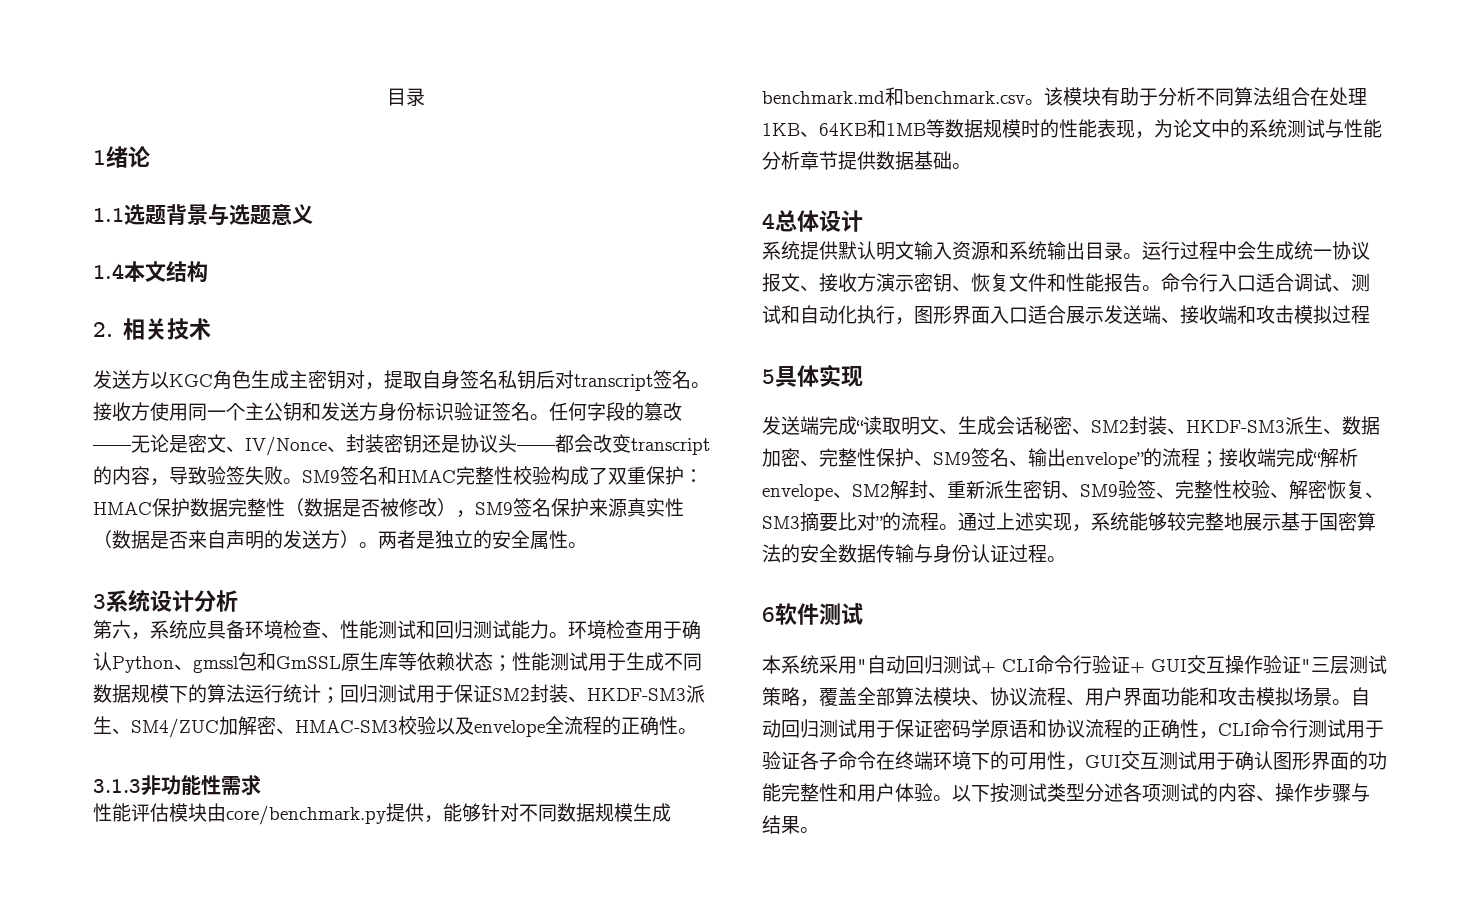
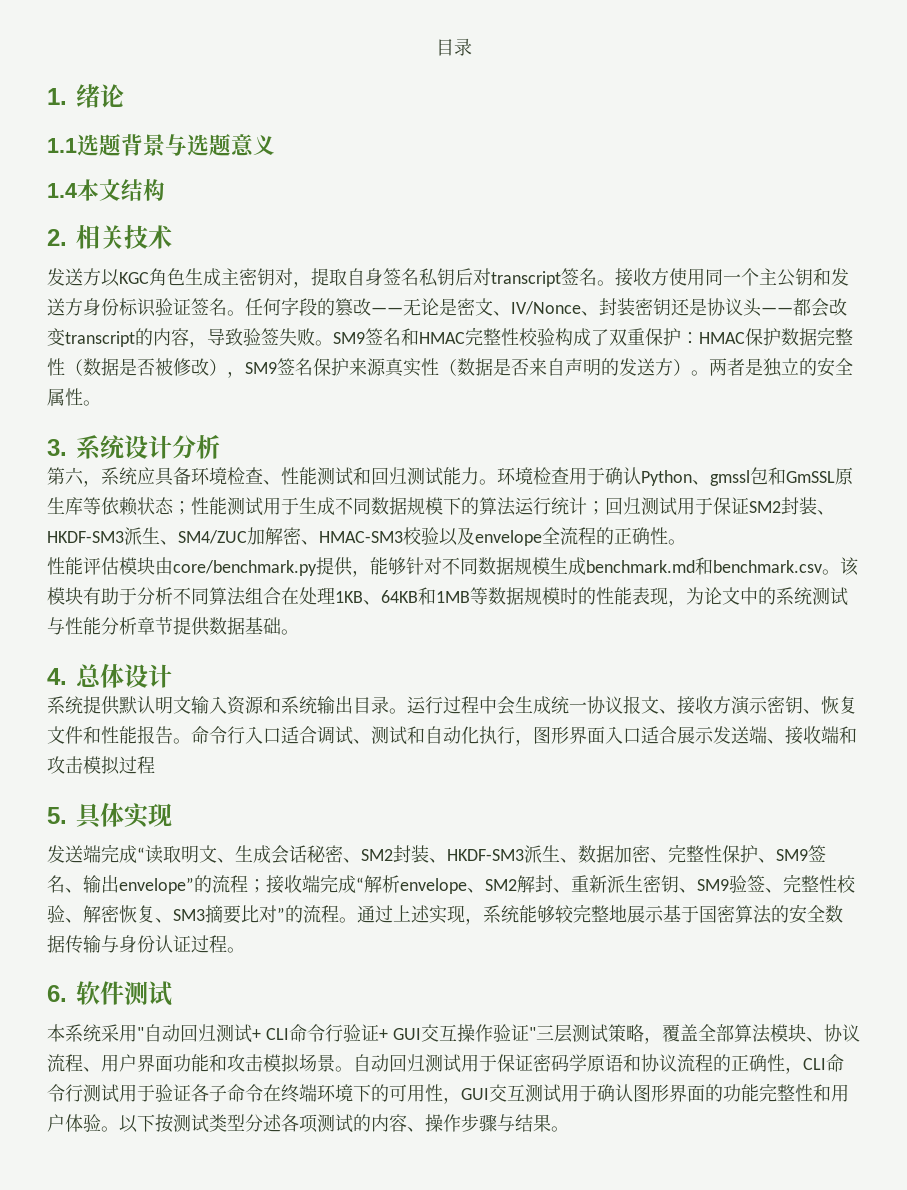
- 1绪论
+ 1.绪论
- 3系统设计分析
+ 3.系统设计分析
- 3.1.3非功能性需求
- 4总体设计
+ 4.总体设计
- 5具体实现
+ 5.具体实现
- 6软件测试
+ 6.软件测试

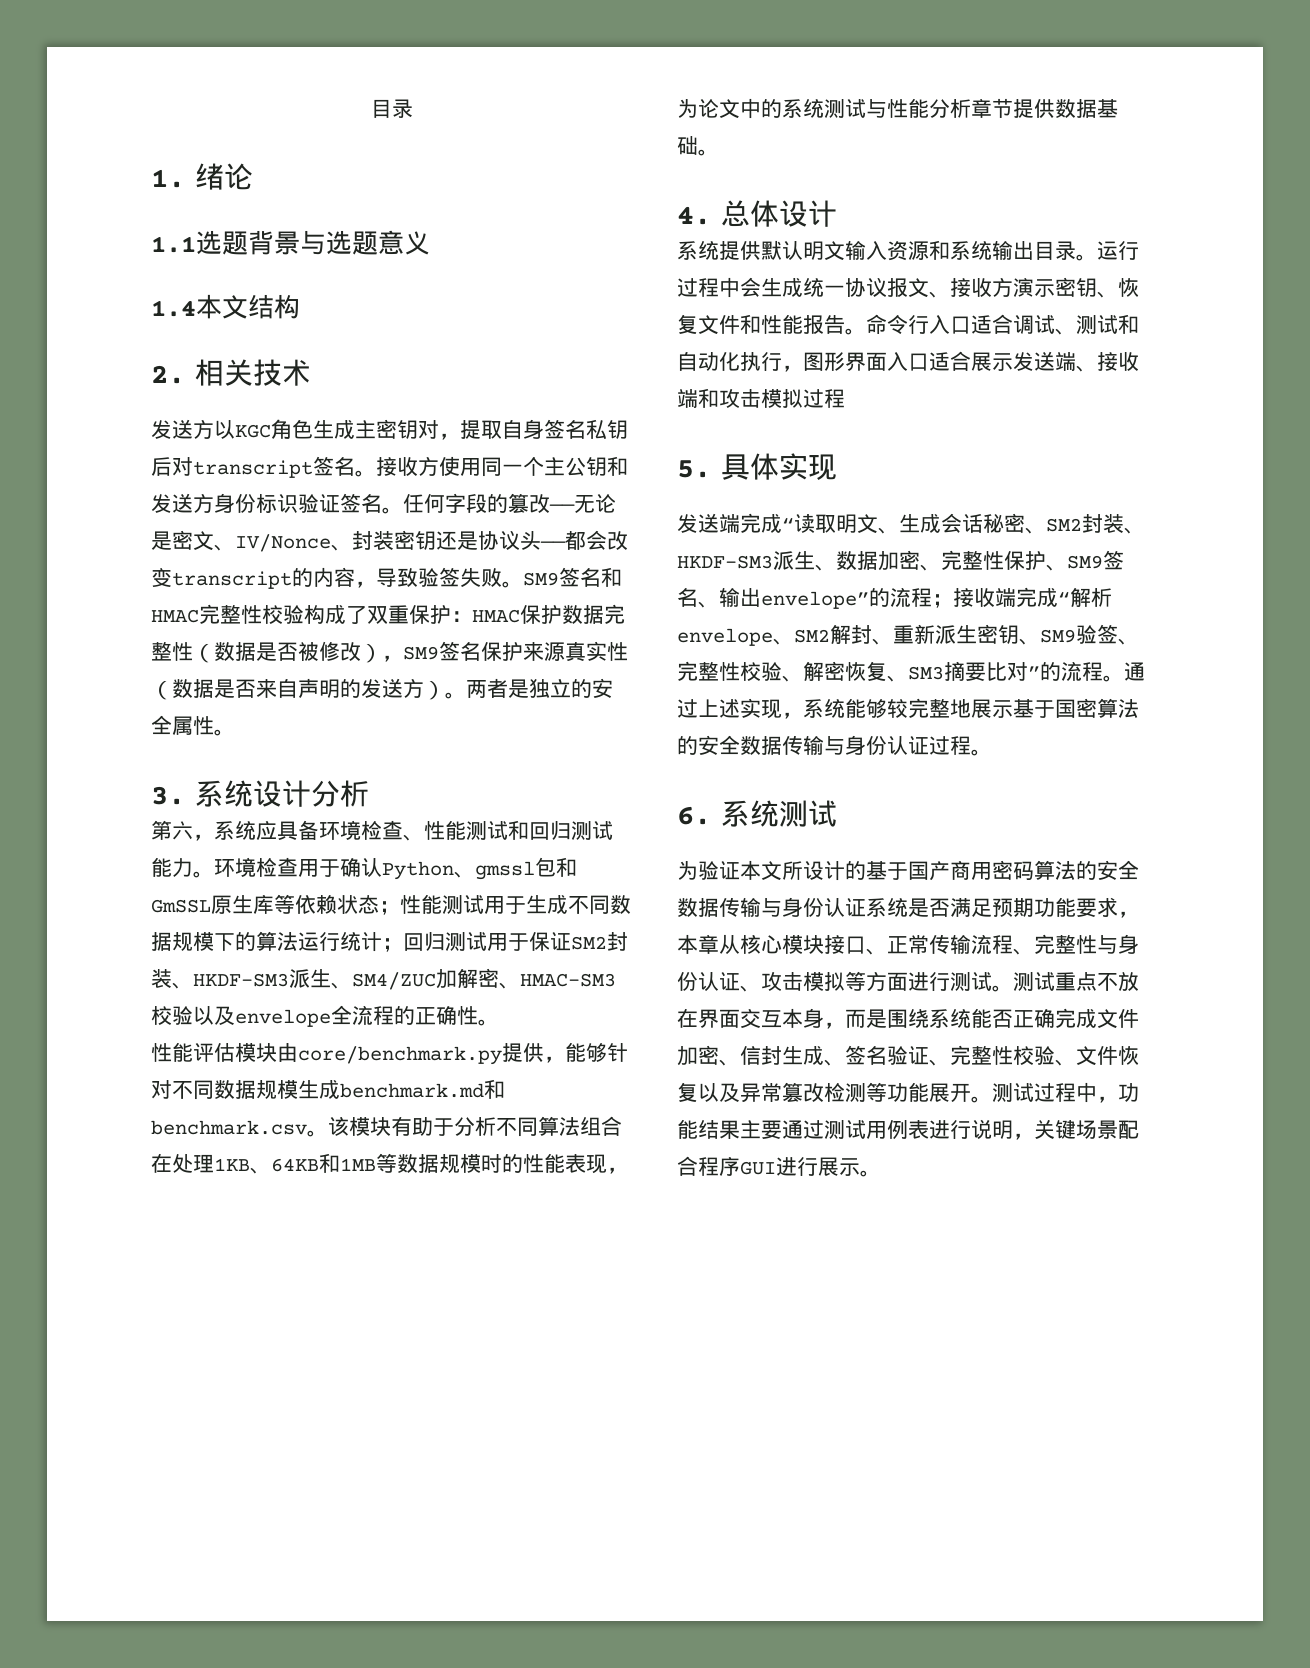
- 6.软件测试
+ 6.系统测试
- 本系统采用"自动回归测试+ CLI命令行验证+ GUI交互操作验证"三层测试策略，覆盖全部算法模块、协议流程、用户界面功能和攻击模拟场景。自动回归测试用于保证密码学原语和协议流程的正确性，CLI命令行测试用于验证各子命令在终端环境下的可用性，GUI交互测试用于确认图形界面的功能完整性和用户体验。以下按测试类型分述各项测试的内容、操作步骤与结果。
+ 为验证本文所设计的基于国产商用密码算法的安全数据传输与身份认证系统是否满足预期功能要求，本章从核心模块接口、正常传输流程、完整性与身份认证、攻击模拟等方面进行测试。测试重点不放在界面交互本身，而是围绕系统能否正确完成文件加密、信封生成、签名验证、完整性校验、文件恢复以及异常篡改检测等功能展开。测试过程中，功能结果主要通过测试用例表进行说明，关键场景配合程序GUI进行展示。

